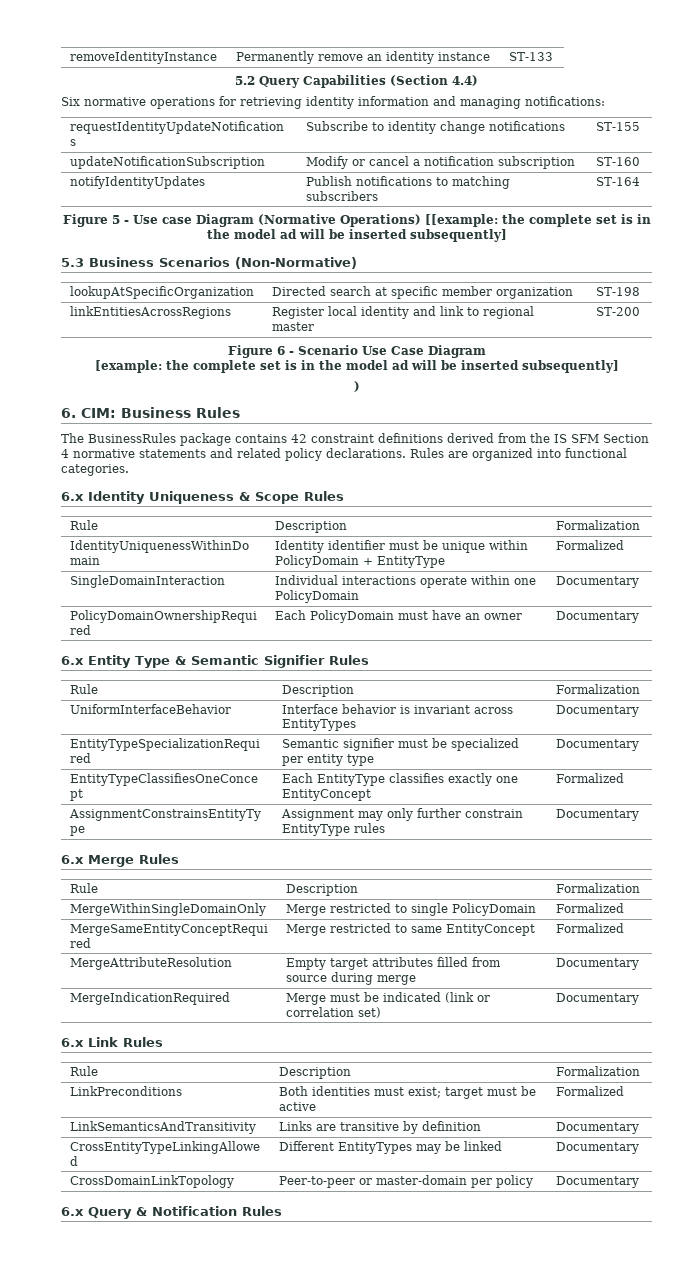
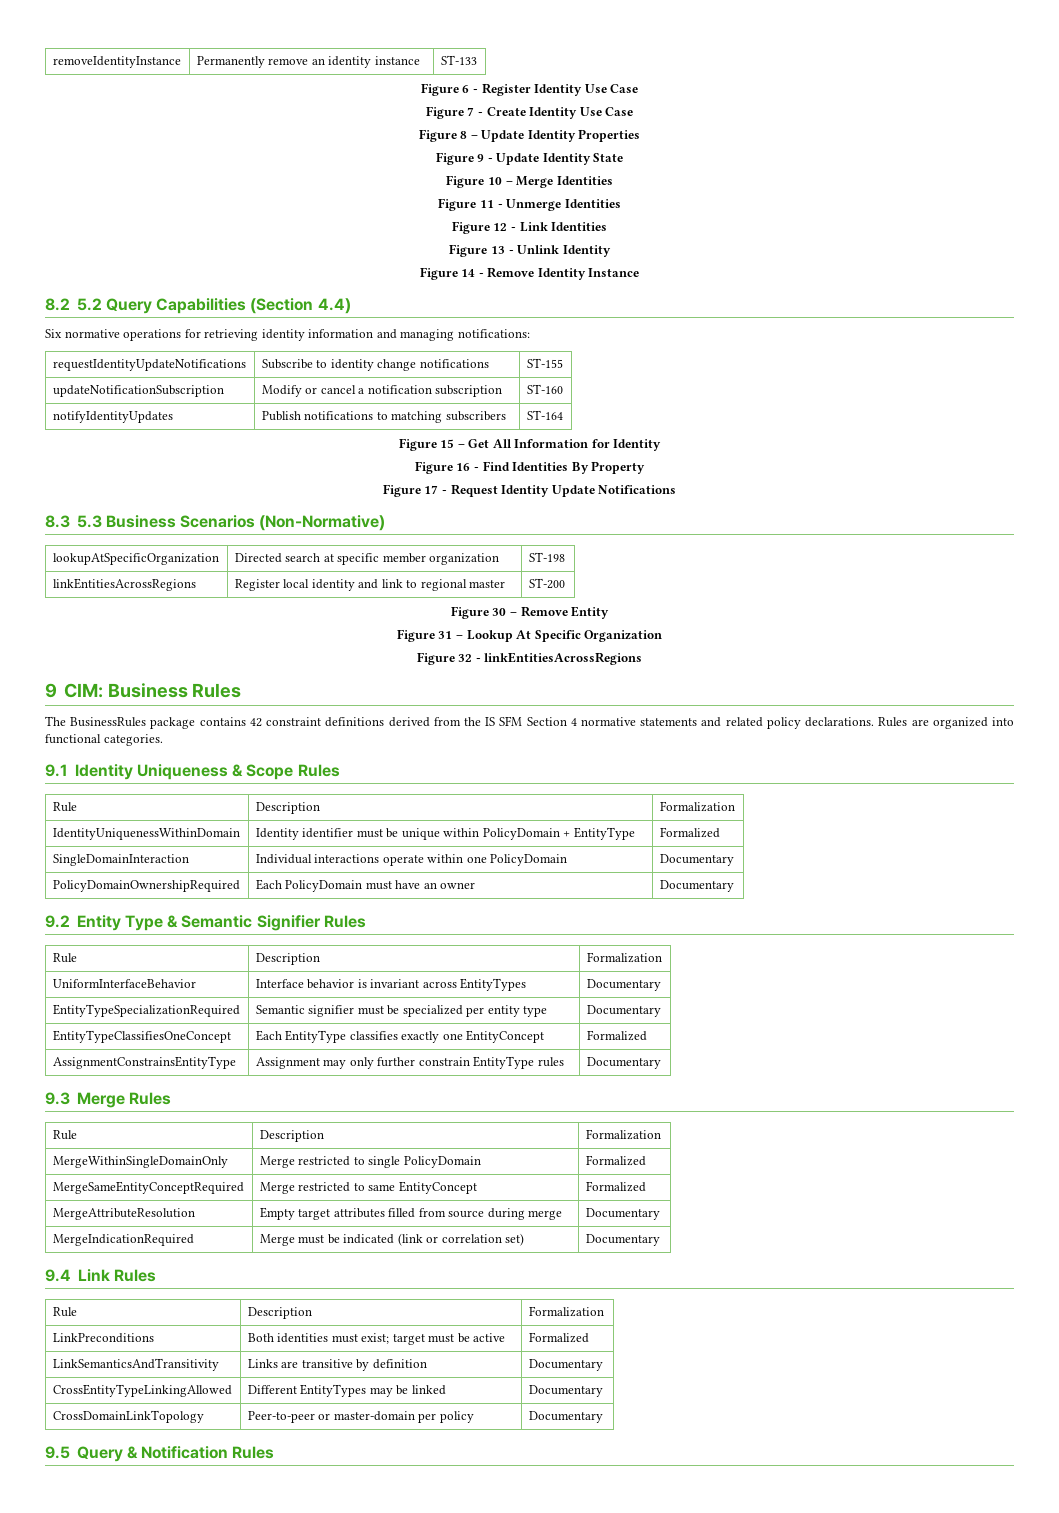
- 5.2 Query Capabilities (Section 4.4)
+ Figure 6 - Register Identity Use Case
+ Figure 7 - Create Identity Use Case
+ Figure 8 – Update Identity Properties
+ Figure 9 - Update Identity State
+ Figure 10 – Merge Identities
+ Figure 11 - Unmerge Identities
+ Figure 12 - Link Identities
+ Figure 13 - Unlink Identity
+ Figure 14 - Remove Identity Instance
+ 8.2 5.2 Query Capabilities (Section 4.4)
- Figure 5 - Use case Diagram (Normative Operations) [[example: the complete set is in the model ad will be inserted subsequently]
- 5.3 Business Scenarios (Non-Normative)
+ Figure 15 – Get All Information for Identity
+ Figure 16 - Find Identities By Property
+ Figure 17 - Request Identity Update Notifications
+ 8.3 5.3 Business Scenarios (Non-Normative)
- Figure 6 - Scenario Use Case Diagram
- [example: the complete set is in the model ad will be inserted subsequently]
- )
- 6. CIM: Business Rules
+ Figure 30 – Remove Entity
+ Figure 31 – Lookup At Specific Organization
+ Figure 32 - linkEntitiesAcrossRegions
+ 9 CIM: Business Rules
- 6.x Identity Uniqueness & Scope Rules
+ 9.1 Identity Uniqueness & Scope Rules
- 6.x Entity Type & Semantic Signifier Rules
+ 9.2 Entity Type & Semantic Signifier Rules
- 6.x Merge Rules
+ 9.3 Merge Rules
- 6.x Link Rules
+ 9.4 Link Rules
- 6.x Query & Notification Rules
+ 9.5 Query & Notification Rules

